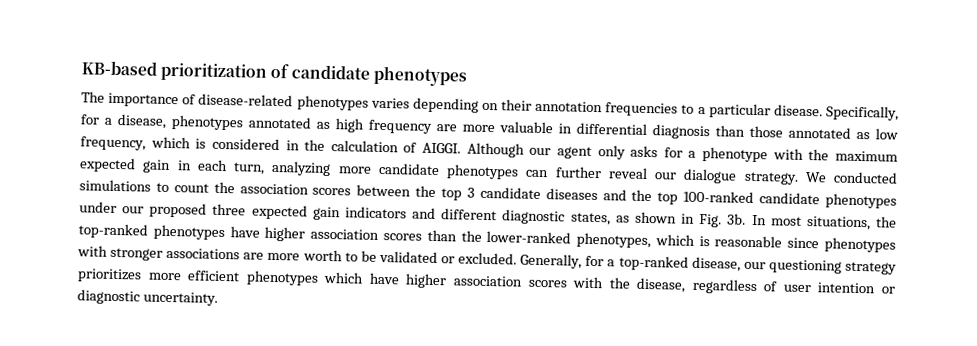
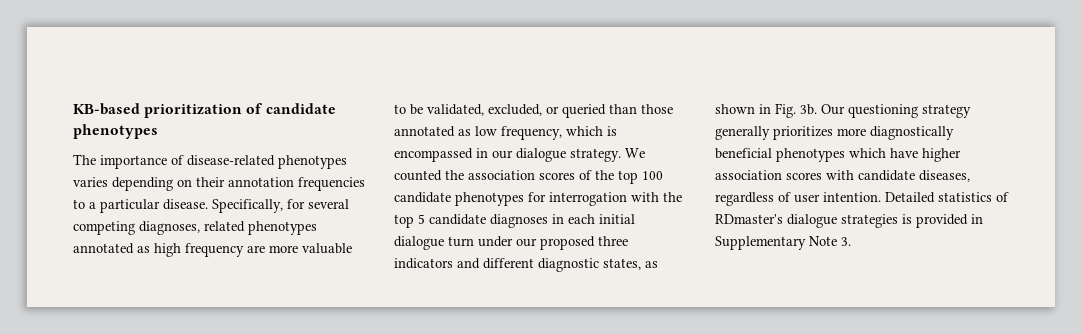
- Specifically, for a disease, phenotypes annotated as high frequency are more valuable in differential diagnosis than those annotated as low frequency, which is considered in the calculation of AIGGI. Although our agent only asks for a phenotype with the maximum expected gain in each turn, analyzing more candidate phenotypes can further reveal our dialogue strategy. We conducted simulations to count the association scores between the top 3 candidate diseases and the top 100-ranked candidate phenotypes under our proposed three expected gain indicators and different diagnostic states, as shown in Fig. 3b.
+ Specifically, for several competing diagnoses, related phenotypes annotated as high frequency are more valuable to be validated, excluded, or queried than those annotated as low frequency, which is encompassed in our dialogue strategy. We counted the association scores of the top 100 candidate phenotypes for interrogation with the top 5 candidate diagnoses in each initial dialogue turn under our proposed three indicators and different diagnostic states, as shown in Fig. 3b.
- In most situations, the top-ranked phenotypes have higher association scores than the lower-ranked phenotypes, which is reasonable since phenotypes with stronger associations are more worth to be validated or excluded. Generally, for a top-ranked disease, our questioning strategy prioritizes more efficient phenotypes which have higher association scores with the disease, regardless of user intention or diagnostic uncertainty.
+ Our questioning strategy generally prioritizes more diagnostically beneficial phenotypes which have higher association scores with candidate diseases, regardless of user intention. Detailed statistics of RDmaster's dialogue strategies is provided in Supplementary Note 3.

